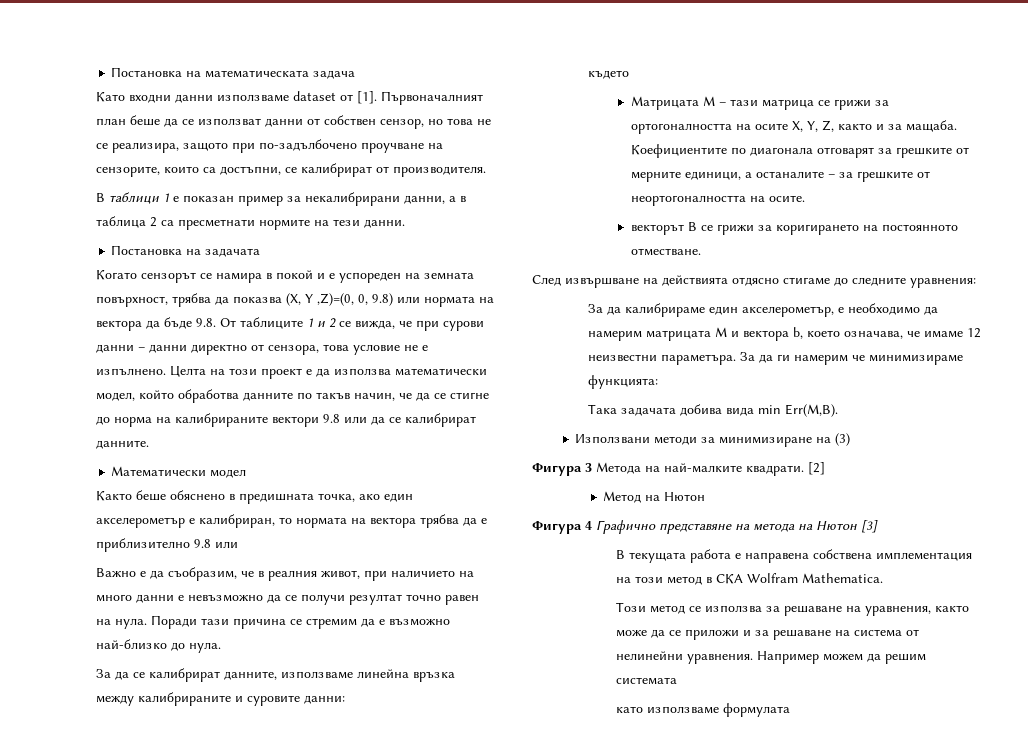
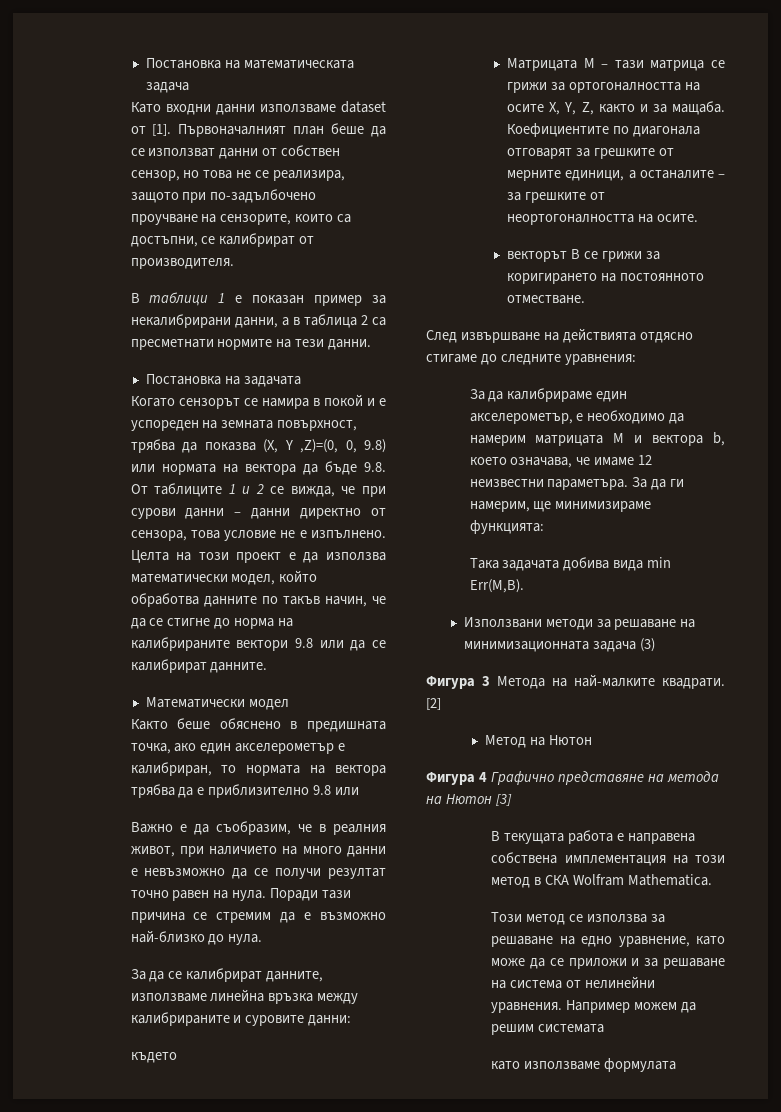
- За да ги намерим че минимизираме функцията:
+ За да ги намерим, ще минимизираме функцията:
- Използвани методи за минимизиране на (3)
+ Използвани методи за решаване на минимизационната задача (3)
- Този метод се използва за решаване на уравнения, както може да се приложи и за решаване на система от нелинейни уравнения.
+ Този метод се използва за решаване на едно уравнение, като може да се приложи и за решаване на система от нелинейни уравнения.

